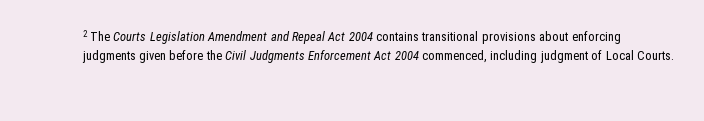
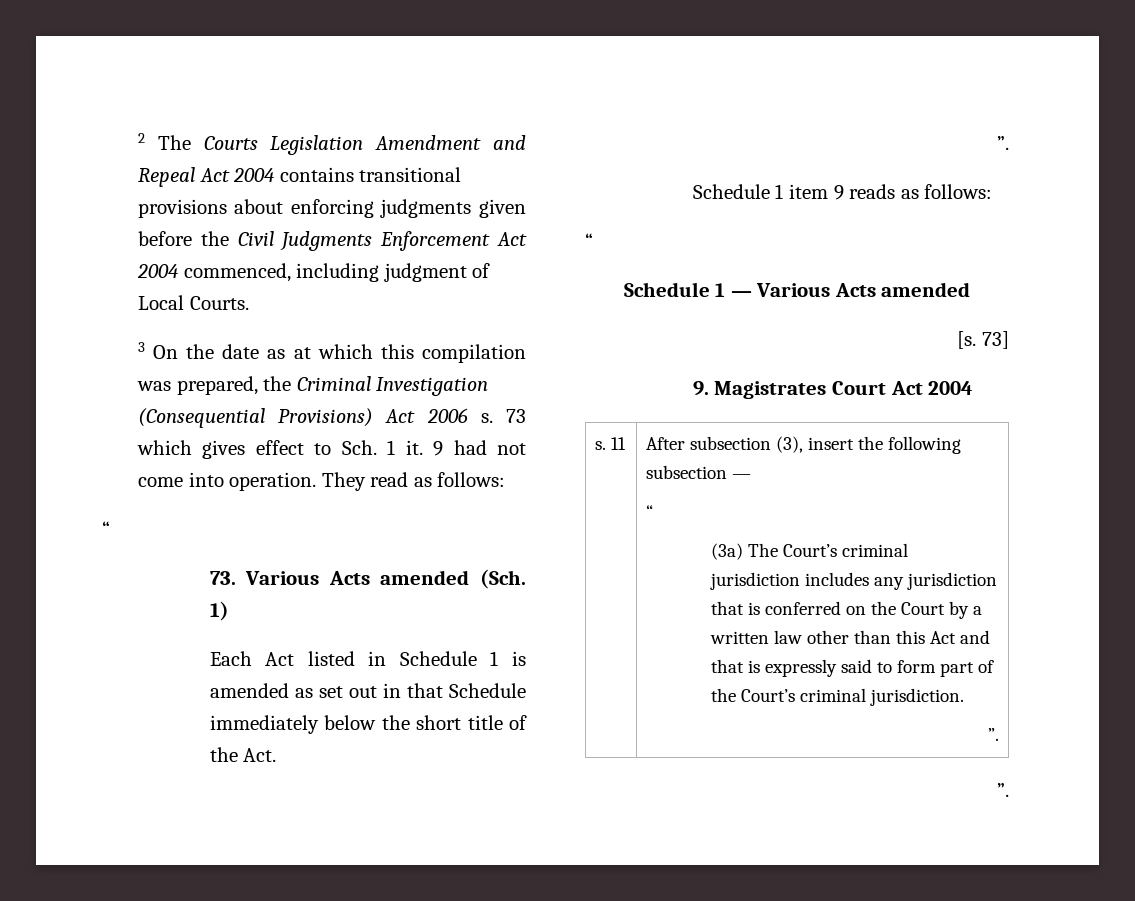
+ 3 On the date as at which this compilation was prepared, the Criminal Investigation (Consequential Provisions) Act 2006 s. 73 which gives effect to Sch. 1 it. 9 had not come into operation. They read as follows:
+ “
+ 73. Various Acts amended (Sch. 1)
+ Each Act listed in Schedule 1 is amended as set out in that Schedule immediately below the short title of the Act.
+ ”.
+ Schedule 1 item 9 reads as follows:
+ “
+ Schedule 1 — Various Acts amended
+ [s. 73]
+ 9. Magistrates Court Act 2004
+ s. 11 | After subsection (3), insert the following subsection —
+ “
+ (3a) The Court’s criminal jurisdiction includes any jurisdiction that is conferred on the Court by a written law other than this Act and that is expressly said to form part of the Court’s criminal jurisdiction.
+ ”.
+ ”.

